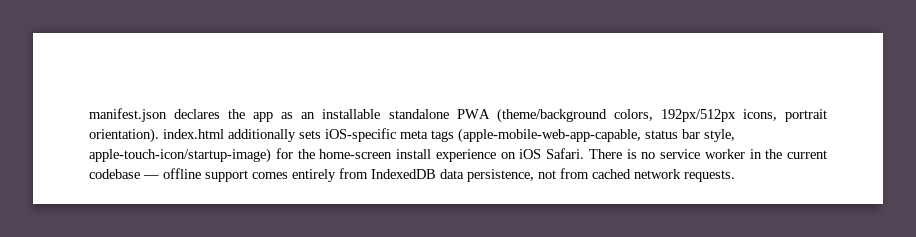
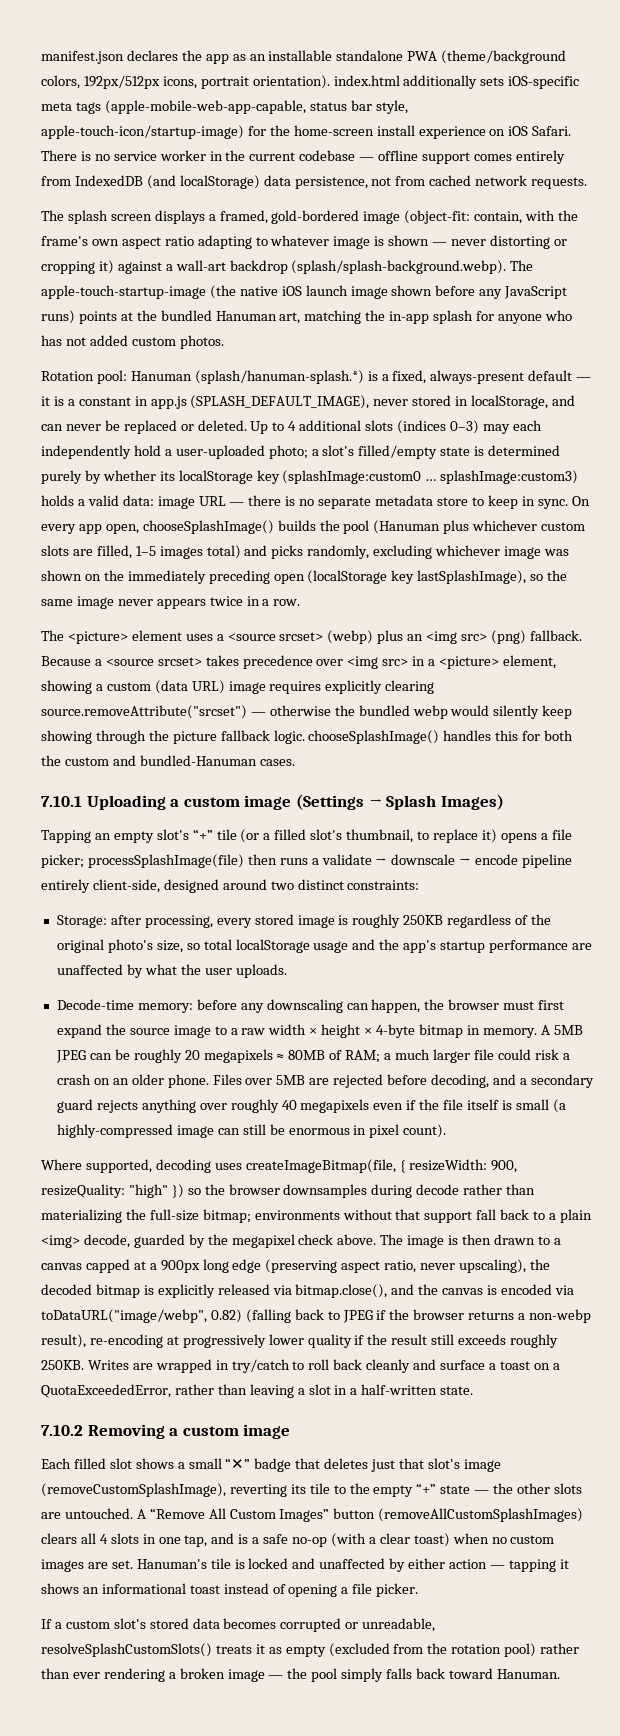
- There is no service worker in the current codebase — offline support comes entirely from IndexedDB data persistence, not from cached network requests.
+ There is no service worker in the current codebase — offline support comes entirely from IndexedDB (and localStorage) data persistence, not from cached network requests.
+ The splash screen displays a framed, gold-bordered image (object-fit: contain, with the frame's own aspect ratio adapting to whatever image is shown — never distorting or cropping it) against a wall-art backdrop (splash/splash-background.webp). The apple-touch-startup-image (the native iOS launch image shown before any JavaScript runs) points at the bundled Hanuman art, matching the in-app splash for anyone who has not added custom photos.
+ Rotation pool: Hanuman (splash/hanuman-splash.*) is a fixed, always-present default — it is a constant in app.js (SPLASH_DEFAULT_IMAGE), never stored in localStorage, and can never be replaced or deleted. Up to 4 additional slots (indices 0–3) may each independently hold a user-uploaded photo; a slot's filled/empty state is determined purely by whether its localStorage key (splashImage:custom0 … splashImage:custom3) holds a valid data: image URL — there is no separate metadata store to keep in sync. On every app open, chooseSplashImage() builds the pool (Hanuman plus whichever custom slots are filled, 1–5 images total) and picks randomly, excluding whichever image was shown on the immediately preceding open (localStorage key lastSplashImage), so the same image never appears twice in a row.
+ The <picture> element uses a <source srcset> (webp) plus an <img src> (png) fallback. Because a <source srcset> takes precedence over <img src> in a <picture> element, showing a custom (data URL) image requires explicitly clearing source.removeAttribute("srcset") — otherwise the bundled webp would silently keep showing through the picture fallback logic. chooseSplashImage() handles this for both the custom and bundled-Hanuman cases.
+ 7.10.1 Uploading a custom image (Settings → Splash Images)
+ Tapping an empty slot's “+” tile (or a filled slot's thumbnail, to replace it) opens a file picker; processSplashImage(file) then runs a validate → downscale → encode pipeline entirely client-side, designed around two distinct constraints:
+ Storage: after processing, every stored image is roughly 250KB regardless of the original photo's size, so total localStorage usage and the app's startup performance are unaffected by what the user uploads.
+ Decode-time memory: before any downscaling can happen, the browser must first expand the source image to a raw width × height × 4-byte bitmap in memory. A 5MB JPEG can be roughly 20 megapixels ≈ 80MB of RAM; a much larger file could risk a crash on an older phone. Files over 5MB are rejected before decoding, and a secondary guard rejects anything over roughly 40 megapixels even if the file itself is small (a highly-compressed image can still be enormous in pixel count).
+ Where supported, decoding uses createImageBitmap(file, { resizeWidth: 900, resizeQuality: "high" }) so the browser downsamples during decode rather than materializing the full-size bitmap; environments without that support fall back to a plain <img> decode, guarded by the megapixel check above. The image is then drawn to a canvas capped at a 900px long edge (preserving aspect ratio, never upscaling), the decoded bitmap is explicitly released via bitmap.close(), and the canvas is encoded via toDataURL("image/webp", 0.82) (falling back to JPEG if the browser returns a non-webp result), re-encoding at progressively lower quality if the result still exceeds roughly 250KB. Writes are wrapped in try/catch to roll back cleanly and surface a toast on a QuotaExceededError, rather than leaving a slot in a half-written state.
+ 7.10.2 Removing a custom image
+ Each filled slot shows a small “✕” badge that deletes just that slot's image (removeCustomSplashImage), reverting its tile to the empty “+” state — the other slots are untouched. A “Remove All Custom Images” button (removeAllCustomSplashImages) clears all 4 slots in one tap, and is a safe no-op (with a clear toast) when no custom images are set. Hanuman's tile is locked and unaffected by either action — tapping it shows an informational toast instead of opening a file picker.
+ If a custom slot's stored data becomes corrupted or unreadable, resolveSplashCustomSlots() treats it as empty (excluded from the rotation pool) rather than ever rendering a broken image — the pool simply falls back toward Hanuman.

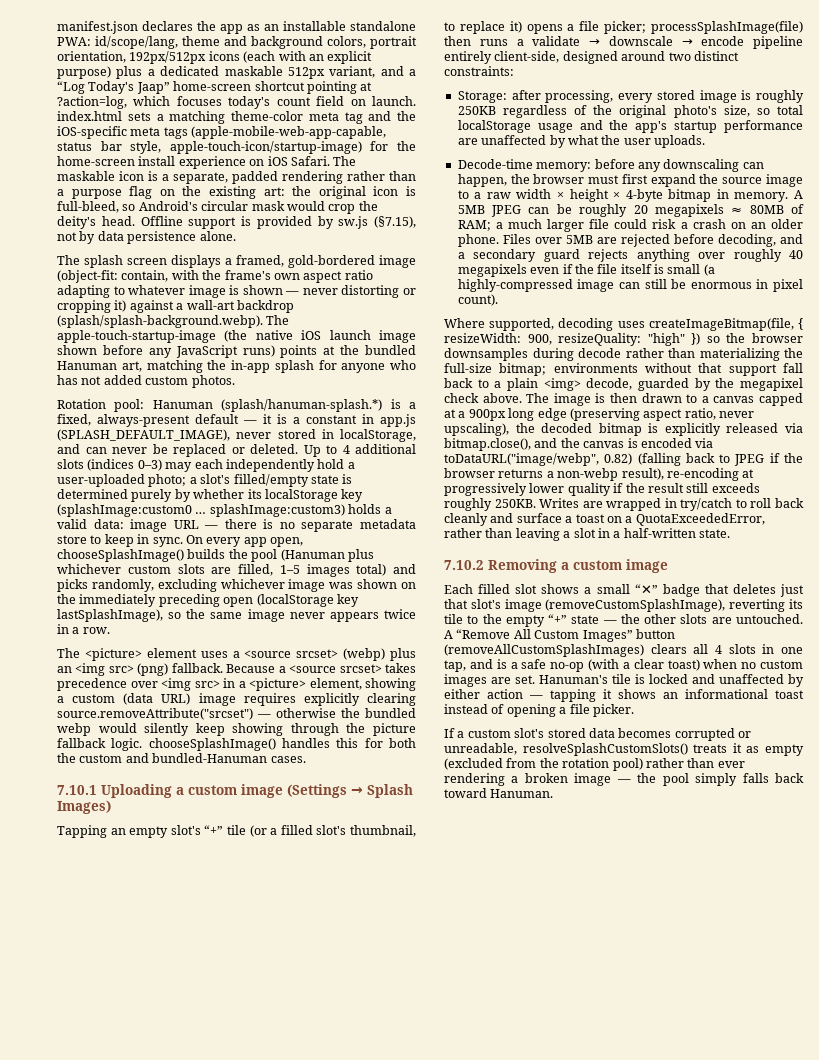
- manifest.json declares the app as an installable standalone PWA (theme/background colors, 192px/512px icons, portrait orientation). index.html additionally sets iOS-specific meta tags (apple-mobile-web-app-capable, status bar style, apple-touch-icon/startup-image) for the home-screen install experience on iOS Safari.
+ manifest.json declares the app as an installable standalone PWA: id/scope/lang, theme and background colors, portrait orientation, 192px/512px icons (each with an explicit purpose) plus a dedicated maskable 512px variant, and a “Log Today's Jaap” home-screen shortcut pointing at ?action=log, which focuses today's count field on launch. index.html sets a matching theme-color meta tag and the iOS-specific meta tags (apple-mobile-web-app-capable, status bar style, apple-touch-icon/startup-image) for the home-screen install experience on iOS Safari.
- There is no service worker in the current codebase — offline support comes entirely from IndexedDB (and localStorage) data persistence, not from cached network requests.
+ The maskable icon is a separate, padded rendering rather than a purpose flag on the existing art: the original icon is full-bleed, so Android's circular mask would crop the deity's head. Offline support is provided by sw.js (§7.15), not by data persistence alone.

